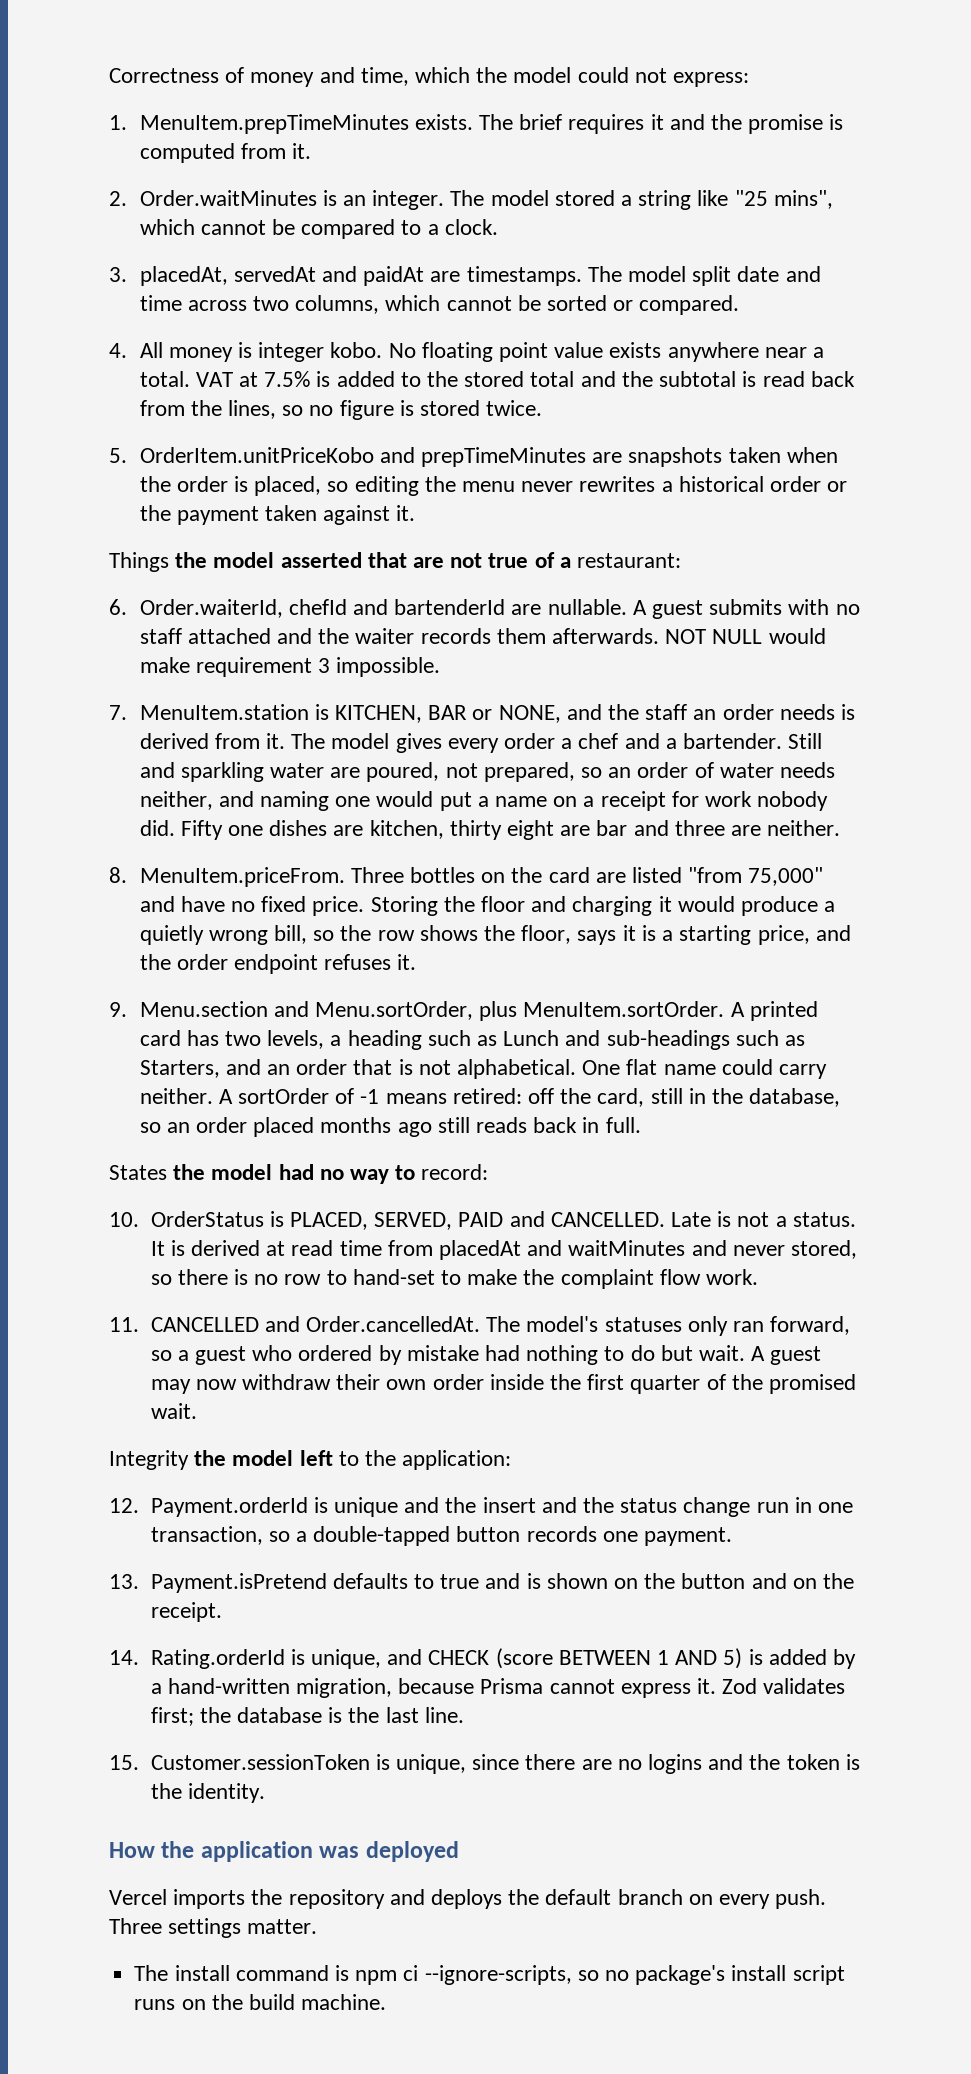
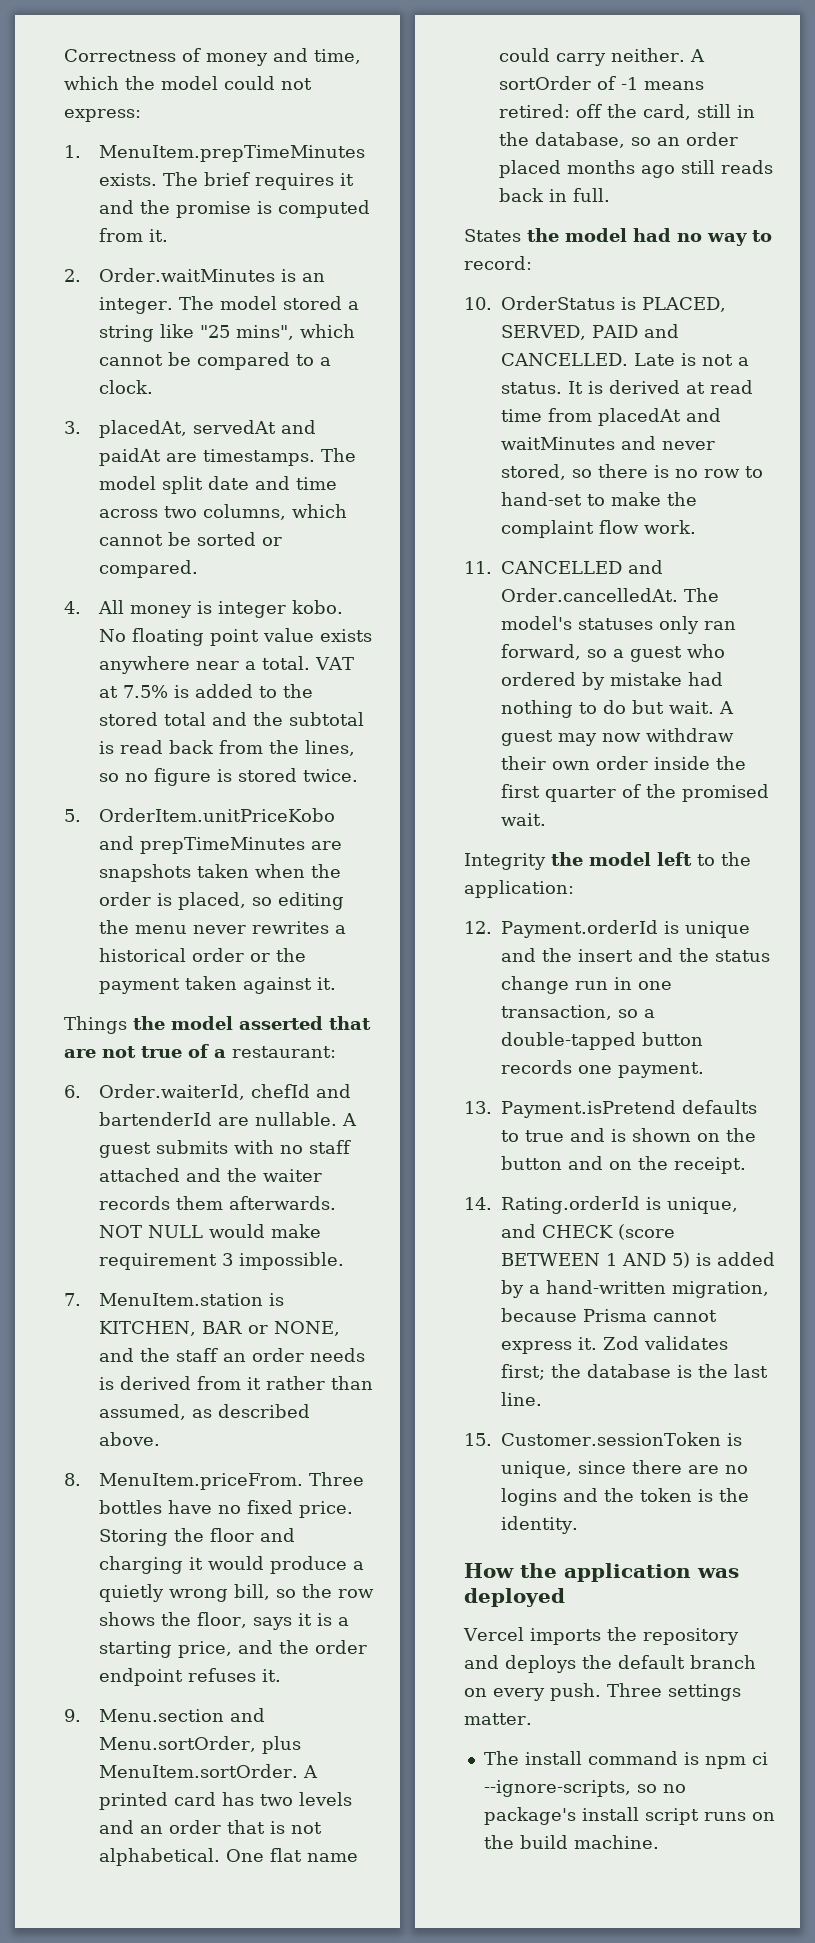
- 7. MenuItem.station is KITCHEN, BAR or NONE, and the staff an order needs is derived from it. The model gives every order a chef and a bartender. Still and sparkling water are poured, not prepared, so an order of water needs neither, and naming one would put a name on a receipt for work nobody did. Fifty one dishes are kitchen, thirty eight are bar and three are neither.
- 8. MenuItem.priceFrom. Three bottles on the card are listed "from 75,000" and have no fixed price.
+ 7. MenuItem.station is KITCHEN, BAR or NONE, and the staff an order needs is derived from it rather than assumed, as described above.
+ 8. MenuItem.priceFrom. Three bottles have no fixed price.
- 9. Menu.section and Menu.sortOrder, plus MenuItem.sortOrder. A printed card has two levels, a heading such as Lunch and sub-headings such as Starters, and an order that is not alphabetical.
+ 9. Menu.section and Menu.sortOrder, plus MenuItem.sortOrder. A printed card has two levels and an order that is not alphabetical.

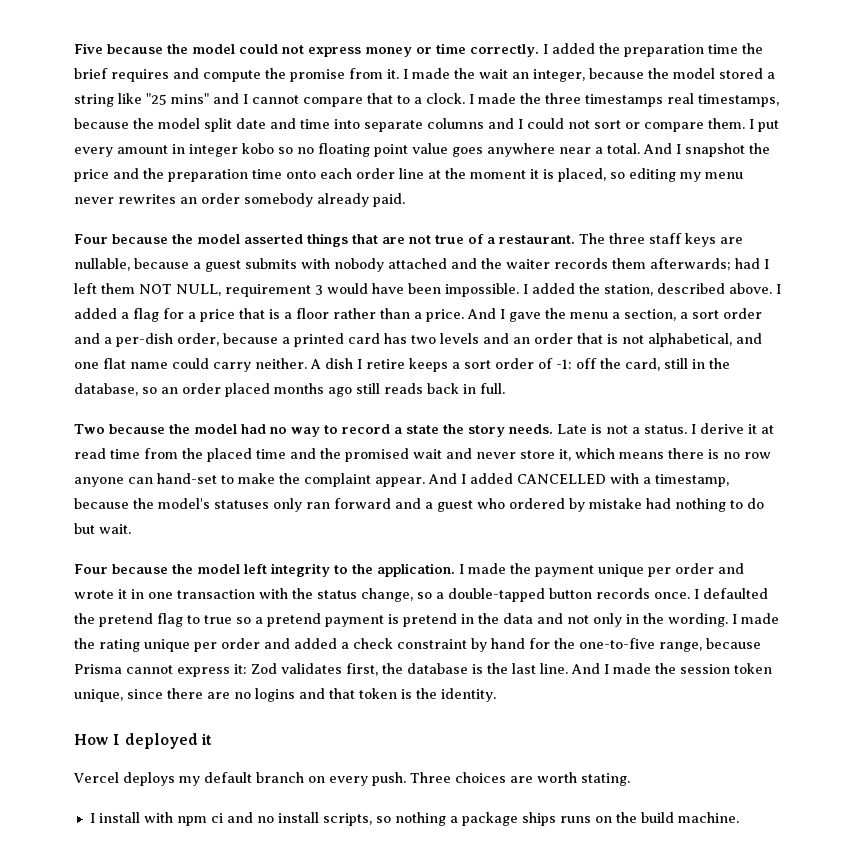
- Correctness of money and time, which the model could not express:
- 1. MenuItem.prepTimeMinutes exists. The brief requires it and the promise is computed from it.
- 2. Order.waitMinutes is an integer. The model stored a string like "25 mins", which cannot be compared to a clock.
- 3. placedAt, servedAt and paidAt are timestamps. The model split date and time across two columns, which cannot be sorted or compared.
- 4. All money is integer kobo. No floating point value exists anywhere near a total.
+ Five because the model could not express money or time correctly. I added the preparation time the brief requires and compute the promise from it. I made the wait an integer, because the model stored a string like "25 mins" and I cannot compare that to a clock. I made the three timestamps real timestamps, because the model split date and time into separate columns and I could not sort or compare them. I put every amount in integer kobo so no floating point value goes anywhere near a total.
- VAT at 7.5% is added to the stored total and the subtotal is read back from the lines, so no figure is stored twice.
- 5. OrderItem.unitPriceKobo and prepTimeMinutes are snapshots taken when the order is placed, so editing the menu never rewrites a historical order or the payment taken against it.
- Things the model asserted that are not true of a restaurant:
- 6. Order.waiterId, chefId and bartenderId are nullable. A guest submits with no staff attached and the waiter records them afterwards. NOT NULL would make requirement 3 impossible.
- 7. MenuItem.station is KITCHEN, BAR or NONE, and the staff an order needs is derived from it rather than assumed, as described above.
- 8. MenuItem.priceFrom. Three bottles have no fixed price. Storing the floor and charging it would produce a quietly wrong bill, so the row shows the floor, says it is a starting price, and the order endpoint refuses it.
- 9. Menu.section and Menu.sortOrder, plus MenuItem.sortOrder. A printed card has two levels and an order that is not alphabetical. One flat name could carry neither.
+ And I snapshot the price and the preparation time onto each order line at the moment it is placed, so editing my menu never rewrites an order somebody already paid.
+ Four because the model asserted things that are not true of a restaurant. The three staff keys are nullable, because a guest submits with nobody attached and the waiter records them afterwards; had I left them NOT NULL, requirement 3 would have been impossible. I added the station, described above. I added a flag for a price that is a floor rather than a price. And I gave the menu a section, a sort order and a per-dish order, because a printed card has two levels and an order that is not alphabetical, and one flat name could carry neither.
- A sortOrder of -1 means retired: off the card, still in the database, so an order placed months ago still reads back in full.
+ A dish I retire keeps a sort order of -1: off the card, still in the database, so an order placed months ago still reads back in full.
- States the model had no way to record:
- 10. OrderStatus is PLACED, SERVED, PAID and CANCELLED.
+ Two because the model had no way to record a state the story needs.
- It is derived at read time from placedAt and waitMinutes and never stored, so there is no row to hand-set to make the complaint flow work.
- 11. CANCELLED and Order.cancelledAt. The model's statuses only ran forward, so a guest who ordered by mistake had nothing to do but wait. A guest may now withdraw their own order inside the first quarter of the promised wait.
- Integrity the model left to the application:
- 12. Payment.orderId is unique and the insert and the status change run in one transaction, so a double-tapped button records one payment.
- 13. Payment.isPretend defaults to true and is shown on the button and on the receipt.
- 14. Rating.orderId is unique, and CHECK (score BETWEEN 1 AND 5) is added by a hand-written migration, because Prisma cannot express it. Zod validates first; the database is the last line.
- 15. Customer.sessionToken is unique, since there are no logins and the token is the identity.
+ I derive it at read time from the placed time and the promised wait and never store it, which means there is no row anyone can hand-set to make the complaint appear. And I added CANCELLED with a timestamp, because the model's statuses only ran forward and a guest who ordered by mistake had nothing to do but wait.
+ Four because the model left integrity to the application. I made the payment unique per order and wrote it in one transaction with the status change, so a double-tapped button records once. I defaulted the pretend flag to true so a pretend payment is pretend in the data and not only in the wording. I made the rating unique per order and added a check constraint by hand for the one-to-five range, because Prisma cannot express it: Zod validates first, the database is the last line. And I made the session token unique, since there are no logins and that token is the identity.
- How the application was deployed
+ How I deployed it
- Vercel imports the repository and deploys the default branch on every push.
+ Vercel deploys my default branch on every push.
- Three settings matter.
- The install command is npm ci --ignore-scripts, so no package's install script runs on the build machine.
+ Three choices are worth stating.
+ I install with npm ci and no install scripts, so nothing a package ships runs on the build machine.

